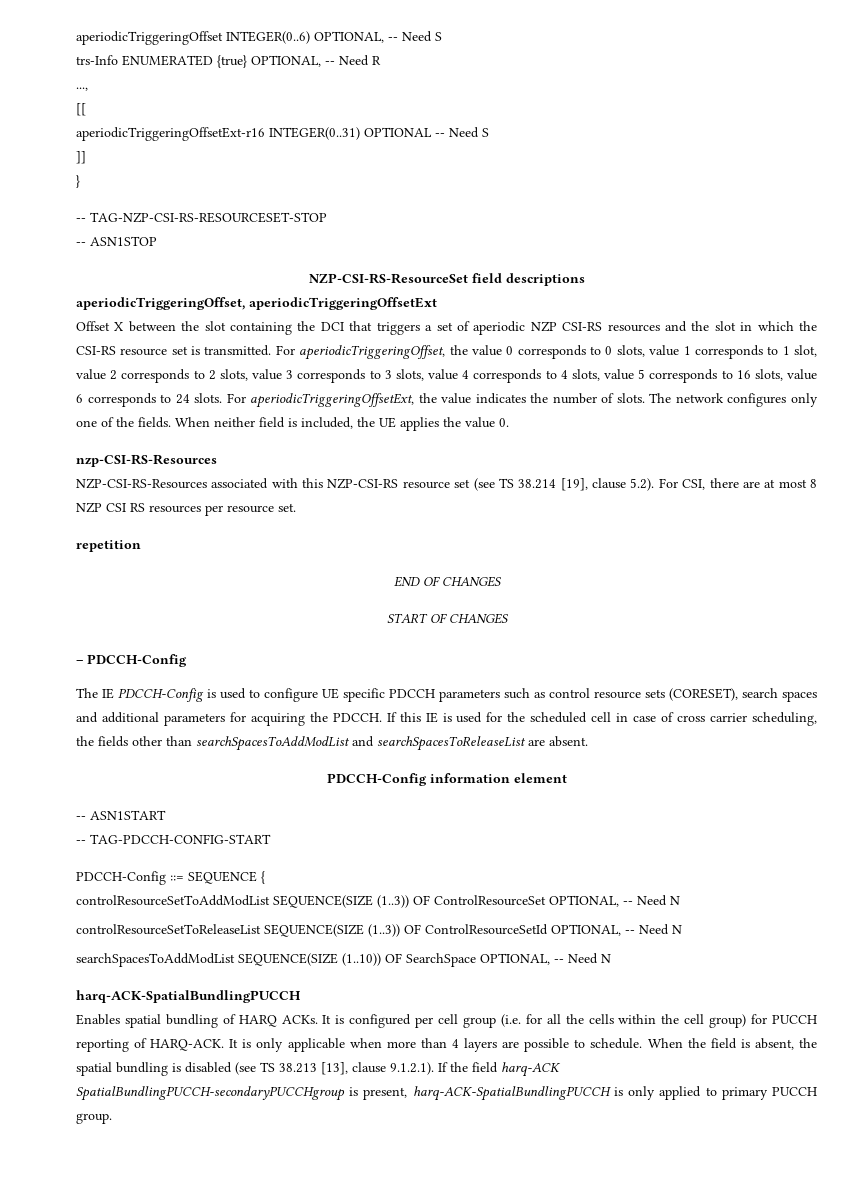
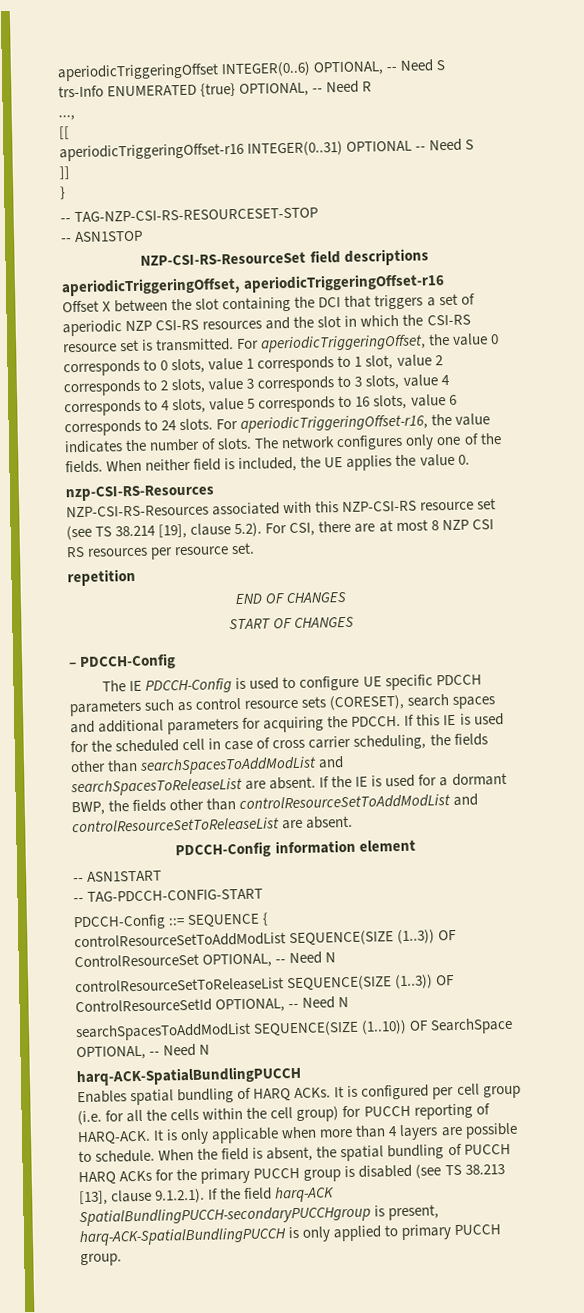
- aperiodicTriggeringOffsetExt-r16 INTEGER(0..31) OPTIONAL -- Need S
+ aperiodicTriggeringOffset-r16 INTEGER(0..31) OPTIONAL -- Need S
- aperiodicTriggeringOffset, aperiodicTriggeringOffsetExt
+ aperiodicTriggeringOffset, aperiodicTriggeringOffset-r16
- For aperiodicTriggeringOffsetExt, the value indicates the number of slots.
+ For aperiodicTriggeringOffset-r16, the value indicates the number of slots.
+ If the IE is used for a dormant BWP, the fields other than controlResourceSetToAddModList and controlResourceSetToReleaseList are absent.
- When the field is absent, the spatial bundling is disabled (see TS 38.213 [13], clause 9.1.2.1). If the field harq-ACK SpatialBundlingPUCCH-secondaryPUCCHgroup is present, harq-ACK-SpatialBundlingPUCCH is only applied to primary PUCCH group.
+ When the field is absent, the spatial bundling of PUCCH HARQ ACKs for the primary PUCCH group is disabled (see TS 38.213 [13], clause 9.1.2.1). If the field harq-ACK SpatialBundlingPUCCH-secondaryPUCCHgroup is present, harq-ACK-SpatialBundlingPUCCH is only applied to primary PUCCH group.

